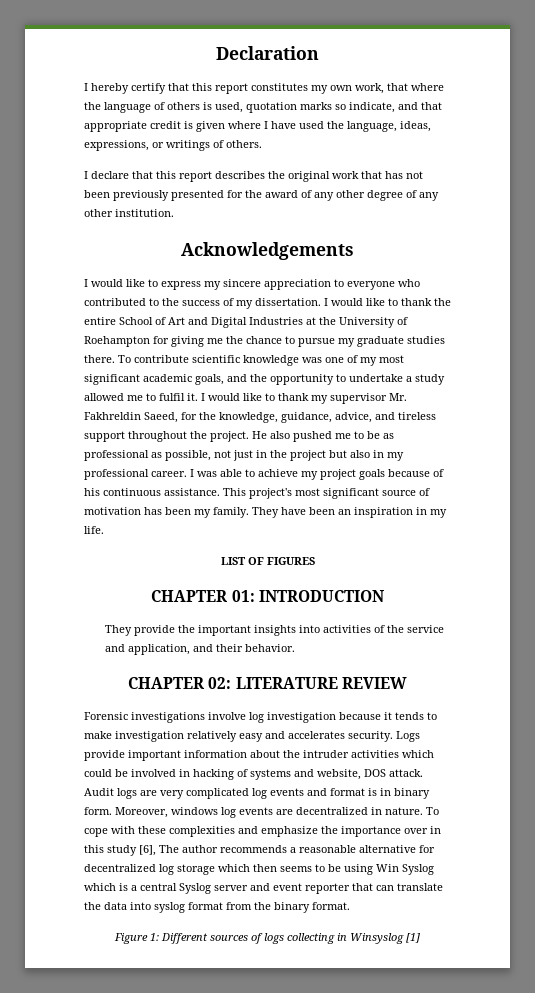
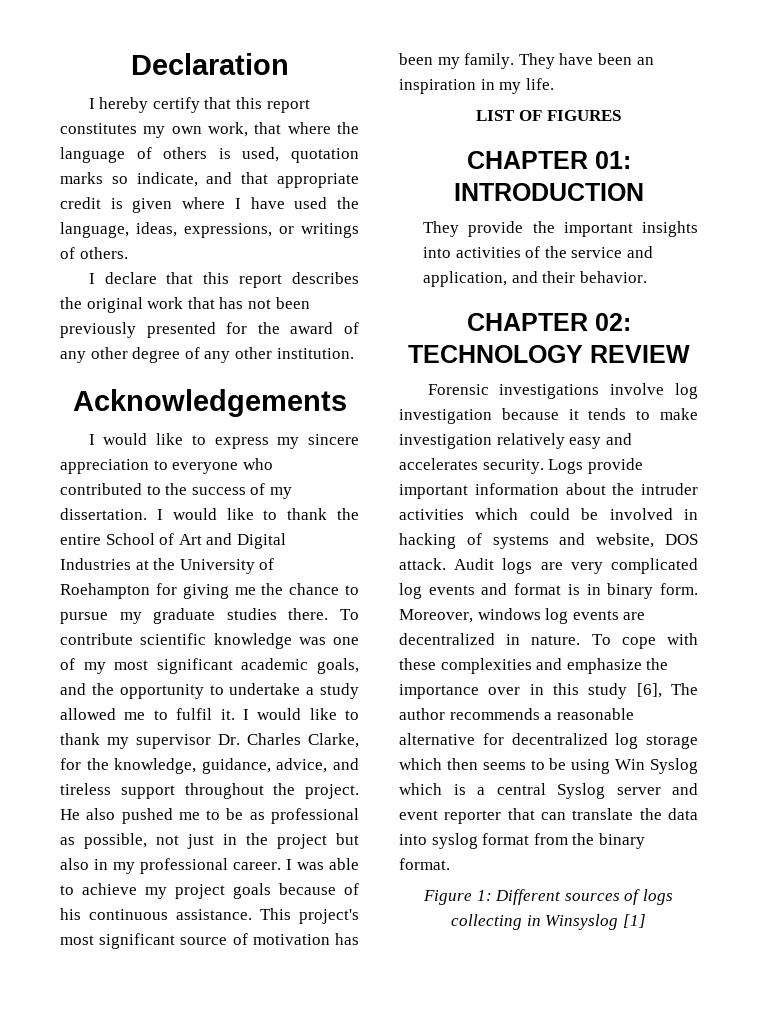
- I would like to thank my supervisor Mr. Fakhreldin Saeed, for the knowledge, guidance, advice, and tireless support throughout the project.
+ I would like to thank my supervisor Dr. Charles Clarke, for the knowledge, guidance, advice, and tireless support throughout the project.
- CHAPTER 02: LITERATURE REVIEW
+ CHAPTER 02: TECHNOLOGY REVIEW

